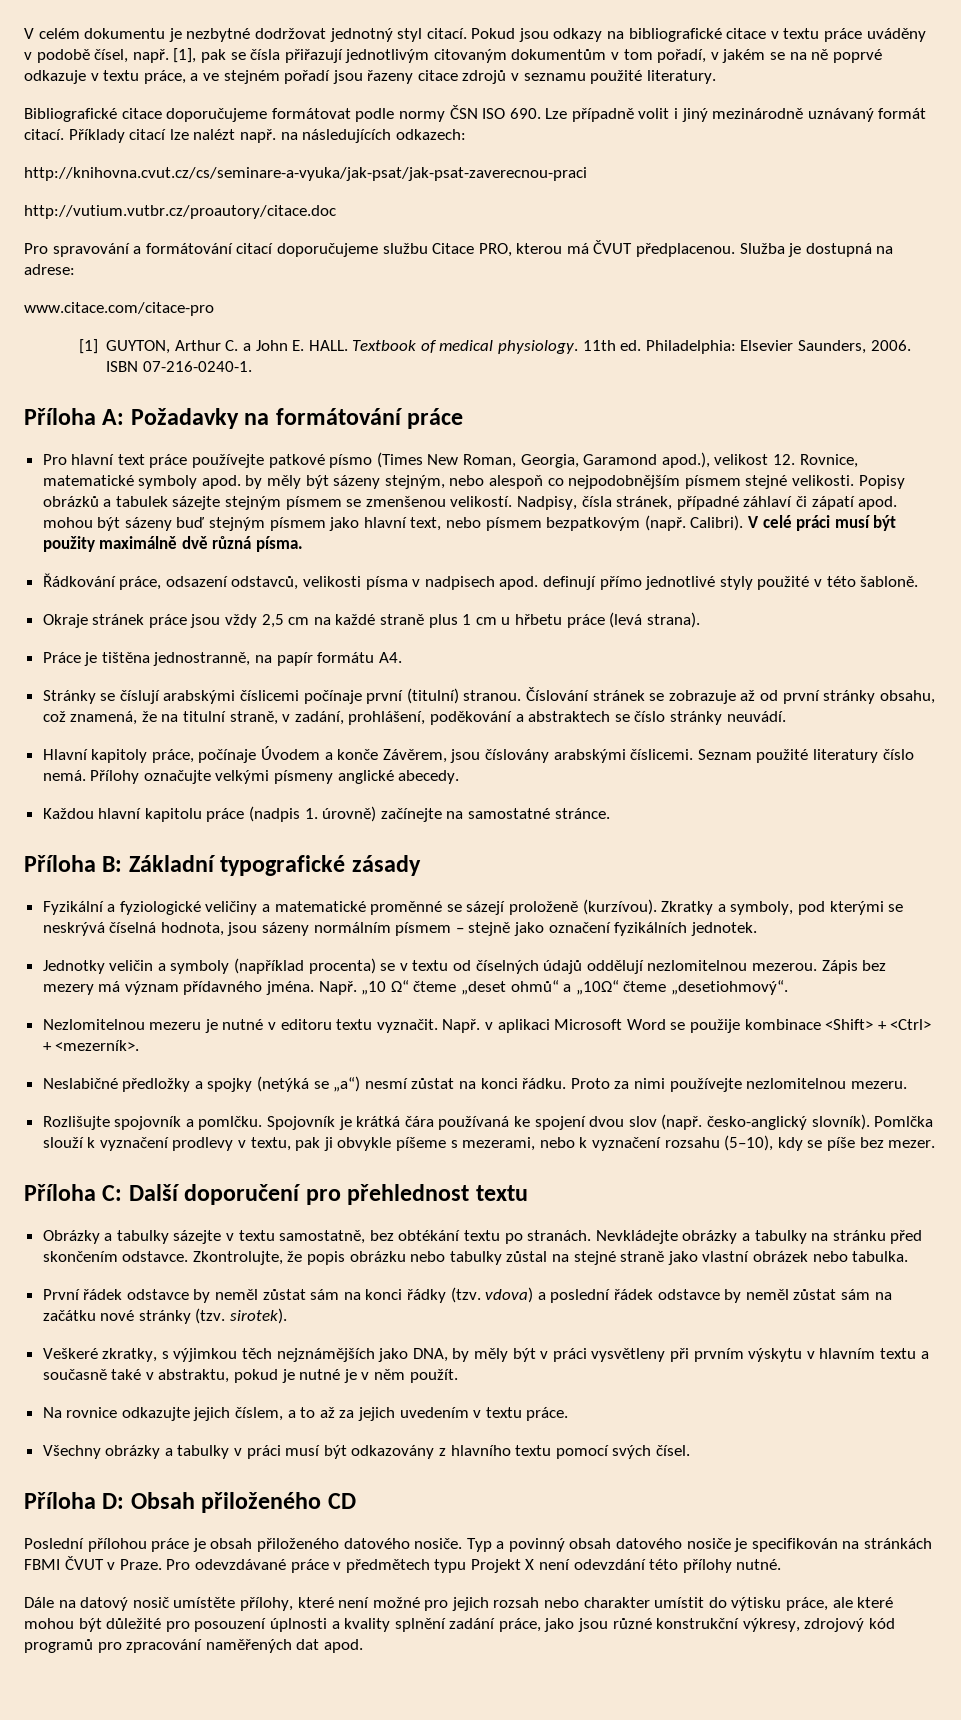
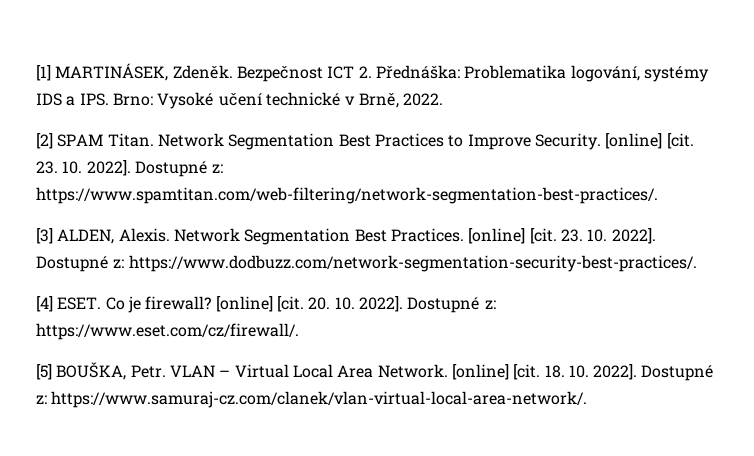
- V celém dokumentu je nezbytné dodržovat jednotný styl citací. Pokud jsou odkazy na bibliografické citace v textu práce uváděny v podobě čísel, např. [1], pak se čísla přiřazují jednotlivým citovaným dokumentům v tom pořadí, v jakém se na ně poprvé odkazuje v textu práce, a ve stejném pořadí jsou řazeny citace zdrojů v seznamu použité literatury.
- Bibliografické citace doporučujeme formátovat podle normy ČSN ISO 690. Lze případně volit i jiný mezinárodně uznávaný formát citací. Příklady citací lze nalézt např. na následujících odkazech:
- http://knihovna.cvut.cz/cs/seminare-a-vyuka/jak-psat/jak-psat-zaverecnou-praci
- http://vutium.vutbr.cz/proautory/citace.doc
- Pro spravování a formátování citací doporučujeme službu Citace PRO, kterou má ČVUT předplacenou. Služba je dostupná na adrese:
- www.citace.com/citace-pro
- [1] GUYTON, Arthur C. a John E. HALL. Textbook of medical physiology. 11th ed. Philadelphia: Elsevier Saunders, 2006. ISBN 07-216-0240-1.
- Příloha A: Požadavky na formátování práce
- Pro hlavní text práce používejte patkové písmo (Times New Roman, Georgia, Garamond apod.), velikost 12. Rovnice, matematické symboly apod. by měly být sázeny stejným, nebo alespoň co nejpodobnějším písmem stejné velikosti. Popisy obrázků a tabulek sázejte stejným písmem se zmenšenou velikostí. Nadpisy, čísla stránek, případné záhlaví či zápatí apod. mohou být sázeny buď stejným písmem jako hlavní text, nebo písmem bezpatkovým (např. Calibri). V celé práci musí být použity maximálně dvě různá písma.
- Řádkování práce, odsazení odstavců, velikosti písma v nadpisech apod. definují přímo jednotlivé styly použité v této šabloně.
- Okraje stránek práce jsou vždy 2,5 cm na každé straně plus 1 cm u hřbetu práce (levá strana).
- Práce je tištěna jednostranně, na papír formátu A4.
- Stránky se číslují arabskými číslicemi počínaje první (titulní) stranou. Číslování stránek se zobrazuje až od první stránky obsahu, což znamená, že na titulní straně, v zadání, prohlášení, poděkování a abstraktech se číslo stránky neuvádí.
- Hlavní kapitoly práce, počínaje Úvodem a konče Závěrem, jsou číslovány arabskými číslicemi. Seznam použité literatury číslo nemá. Přílohy označujte velkými písmeny anglické abecedy.
- Každou hlavní kapitolu práce (nadpis 1. úrovně) začínejte na samostatné stránce.
- Příloha B: Základní typografické zásady
- Fyzikální a fyziologické veličiny a matematické proměnné se sázejí proloženě (kurzívou). Zkratky a symboly, pod kterými se neskrývá číselná hodnota, jsou sázeny normálním písmem – stejně jako označení fyzikálních jednotek.
- Jednotky veličin a symboly (například procenta) se v textu od číselných údajů oddělují nezlomitelnou mezerou. Zápis bez mezery má význam přídavného jména. Např. „10 Ω“ čteme „deset ohmů“ a „10Ω“ čteme „desetiohmový“.
- Nezlomitelnou mezeru je nutné v editoru textu vyznačit. Např. v aplikaci Microsoft Word se použije kombinace <Shift> + <Ctrl> + <mezerník>.
- Neslabičné předložky a spojky (netýká se „a“) nesmí zůstat na konci řádku. Proto za nimi používejte nezlomitelnou mezeru.
- Rozlišujte spojovník a pomlčku. Spojovník je krátká čára používaná ke spojení dvou slov (např. česko-anglický slovník). Pomlčka slouží k vyznačení prodlevy v textu, pak ji obvykle píšeme s mezerami, nebo k vyznačení rozsahu (5–10), kdy se píše bez mezer.
- Příloha C: Další doporučení pro přehlednost textu
- Obrázky a tabulky sázejte v textu samostatně, bez obtékání textu po stranách. Nevkládejte obrázky a tabulky na stránku před skončením odstavce. Zkontrolujte, že popis obrázku nebo tabulky zůstal na stejné straně jako vlastní obrázek nebo tabulka.
- První řádek odstavce by neměl zůstat sám na konci řádky (tzv. vdova) a poslední řádek odstavce by neměl zůstat sám na začátku nové stránky (tzv. sirotek).
- Veškeré zkratky, s výjimkou těch nejznámějších jako DNA, by měly být v práci vysvětleny při prvním výskytu v hlavním textu a současně také v abstraktu, pokud je nutné je v něm použít.
- Na rovnice odkazujte jejich číslem, a to až za jejich uvedením v textu práce.
- Všechny obrázky a tabulky v práci musí být odkazovány z hlavního textu pomocí svých čísel.
- Příloha D: Obsah přiloženého CD
- Poslední přílohou práce je obsah přiloženého datového nosiče. Typ a povinný obsah datového nosiče je specifikován na stránkách FBMI ČVUT v Praze. Pro odevzdávané práce v předmětech typu Projekt X není odevzdání této přílohy nutné.
- Dále na datový nosič umístěte přílohy, které není možné pro jejich rozsah nebo charakter umístit do výtisku práce, ale které mohou být důležité pro posouzení úplnosti a kvality splnění zadání práce, jako jsou různé konstrukční výkresy, zdrojový kód programů pro zpracování naměřených dat apod.
+ [1] MARTINÁSEK, Zdeněk. Bezpečnost ICT 2. Přednáška: Problematika logování, systémy IDS a IPS. Brno: Vysoké učení technické v Brně, 2022.
+ [2] SPAM Titan. Network Segmentation Best Practices to Improve Security. [online] [cit. 23. 10. 2022]. Dostupné z: https://www.spamtitan.com/web-filtering/network-segmentation-best-practices/.
+ [3] ALDEN, Alexis. Network Segmentation Best Practices. [online] [cit. 23. 10. 2022]. Dostupné z: https://www.dodbuzz.com/network-segmentation-security-best-practices/.
+ [4] ESET. Co je firewall? [online] [cit. 20. 10. 2022]. Dostupné z: https://www.eset.com/cz/firewall/.
+ [5] BOUŠKA, Petr. VLAN – Virtual Local Area Network. [online] [cit. 18. 10. 2022]. Dostupné z: https://www.samuraj-cz.com/clanek/vlan-virtual-local-area-network/.

